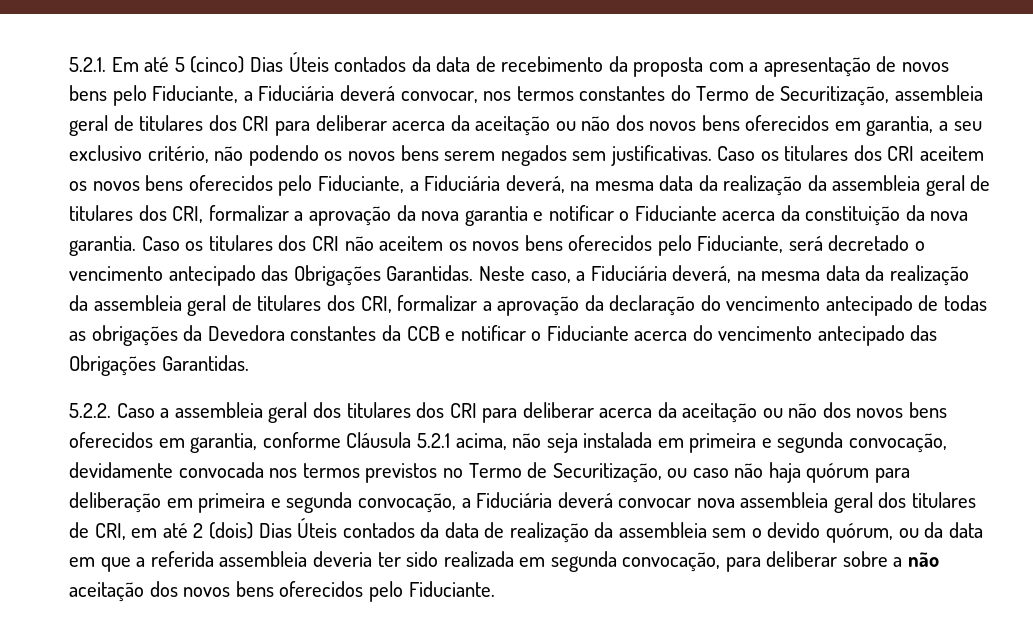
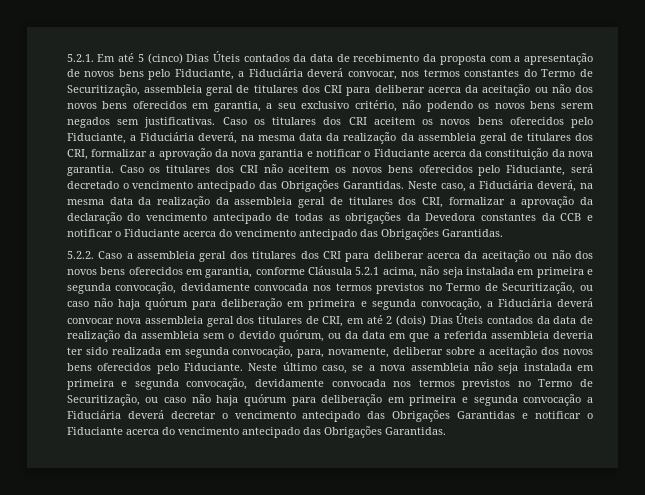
- 5.2.2. Caso a assembleia geral dos titulares dos CRI para deliberar acerca da aceitação ou não dos novos bens oferecidos em garantia, conforme Cláusula 5.2.1 acima, não seja instalada em primeira e segunda convocação, devidamente convocada nos termos previstos no Termo de Securitização, ou caso não haja quórum para deliberação em primeira e segunda convocação, a Fiduciária deverá convocar nova assembleia geral dos titulares de CRI, em até 2 (dois) Dias Úteis contados da data de realização da assembleia sem o devido quórum, ou da data em que a referida assembleia deveria ter sido realizada em segunda convocação, para deliberar sobre a não aceitação dos novos bens oferecidos pelo Fiduciante.
+ 5.2.2. Caso a assembleia geral dos titulares dos CRI para deliberar acerca da aceitação ou não dos novos bens oferecidos em garantia, conforme Cláusula 5.2.1 acima, não seja instalada em primeira e segunda convocação, devidamente convocada nos termos previstos no Termo de Securitização, ou caso não haja quórum para deliberação em primeira e segunda convocação, a Fiduciária deverá convocar nova assembleia geral dos titulares de CRI, em até 2 (dois) Dias Úteis contados da data de realização da assembleia sem o devido quórum, ou da data em que a referida assembleia deveria ter sido realizada em segunda convocação, para, novamente, deliberar sobre a aceitação dos novos bens oferecidos pelo Fiduciante.
+ Neste último caso, se a nova assembleia não seja instalada em primeira e segunda convocação, devidamente convocada nos termos previstos no Termo de Securitização, ou caso não haja quórum para deliberação em primeira e segunda convocação a Fiduciária deverá decretar o vencimento antecipado das Obrigações Garantidas e notificar o Fiduciante acerca do vencimento antecipado das Obrigações Garantidas.

